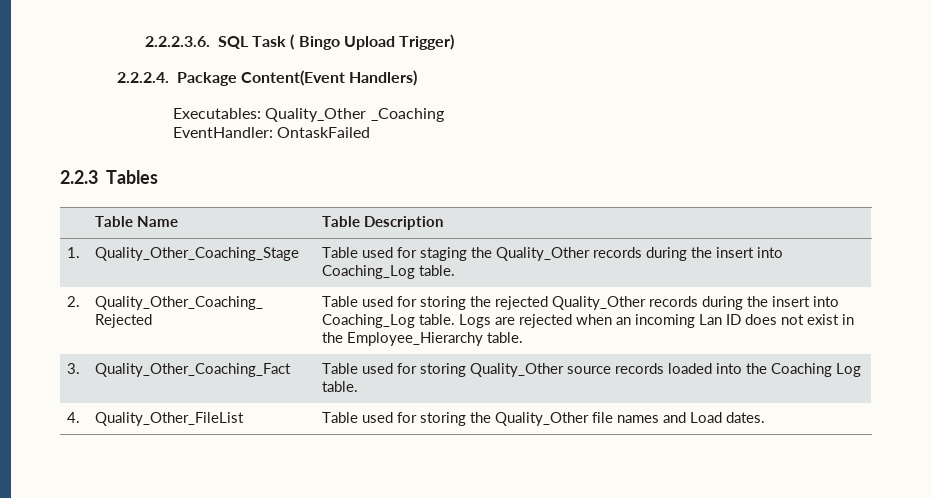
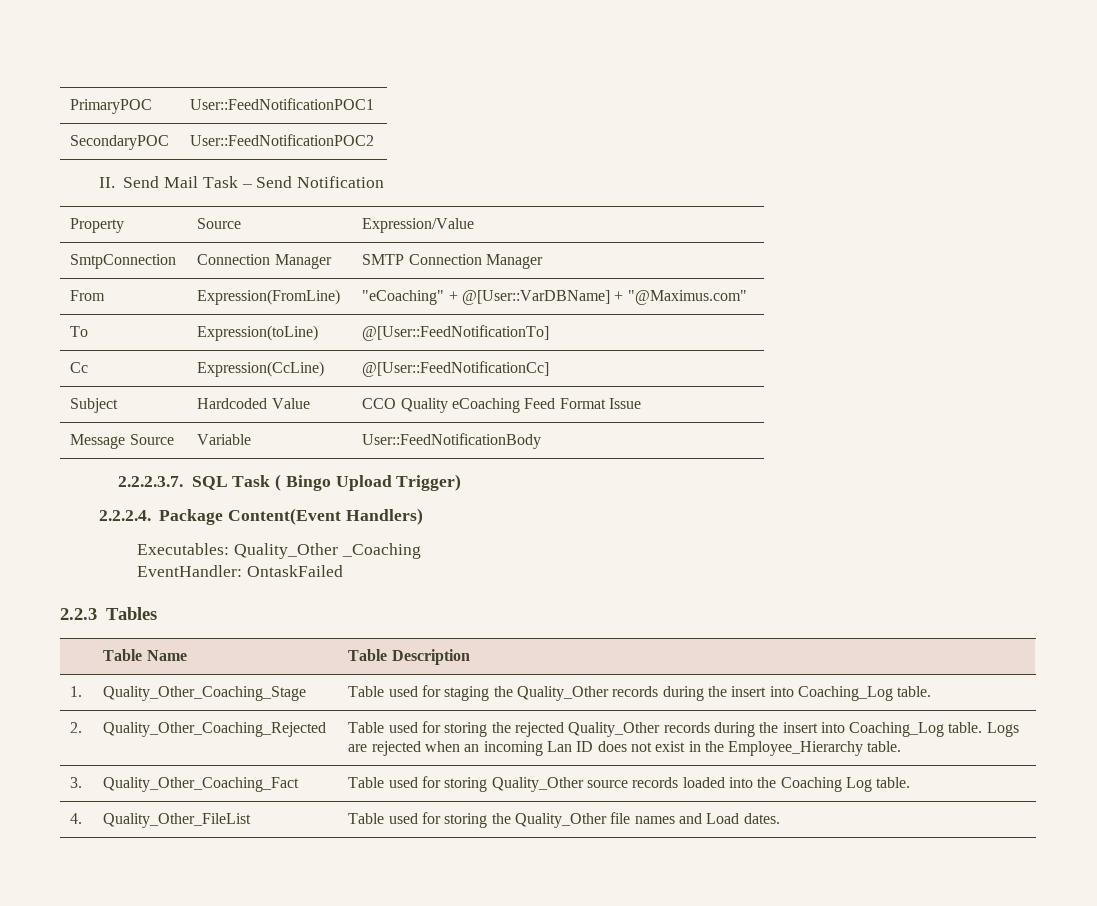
- 2.2.2.3.6. SQL Task ( Bingo Upload Trigger)
+ PrimaryPOC | User::FeedNotificationPOC1
+ SecondaryPOC | User::FeedNotificationPOC2
+ II. Send Mail Task – Send Notification
+ Property | Source | Expression/Value
+ SmtpConnection | Connection Manager | SMTP Connection Manager
+ From | Expression(FromLine) | "eCoaching" + @[User::VarDBName] + "@Maximus.com"
+ To | Expression(toLine) | @[User::FeedNotificationTo]
+ Cc | Expression(CcLine) | @[User::FeedNotificationCc]
+ Subject | Hardcoded Value | CCO Quality eCoaching Feed Format Issue
+ Message Source | Variable | User::FeedNotificationBody
+ 2.2.2.3.7. SQL Task ( Bingo Upload Trigger)

